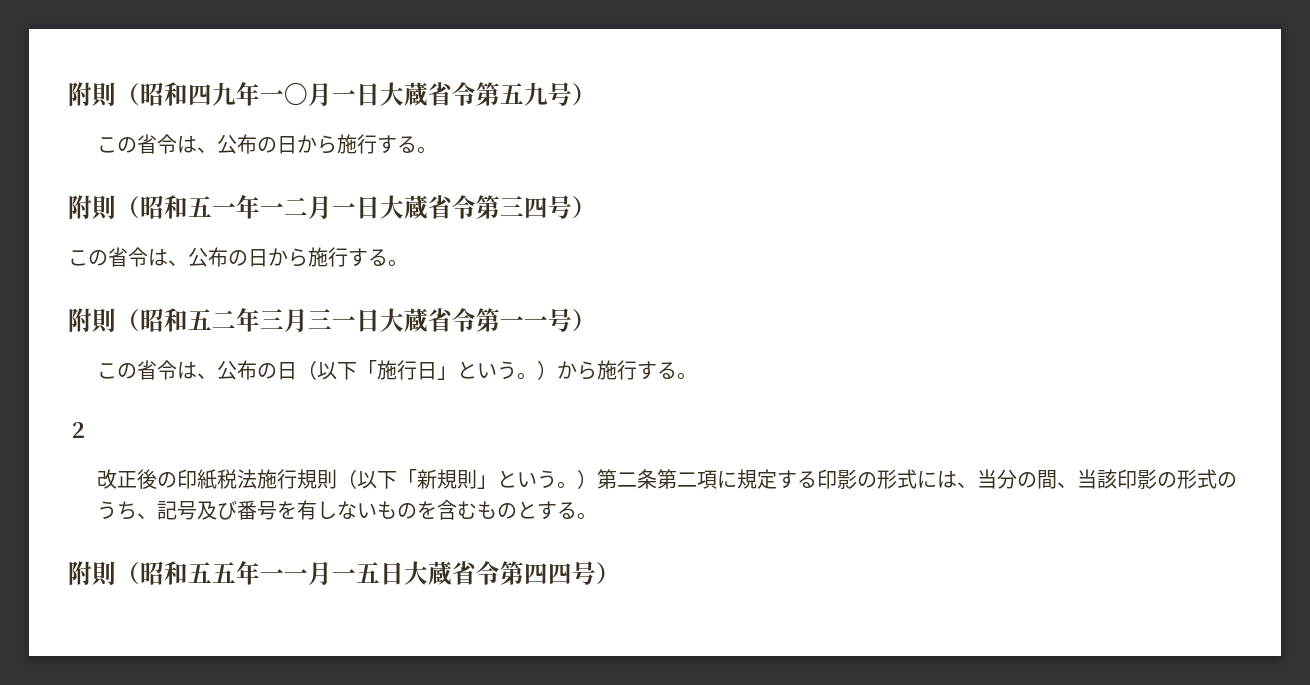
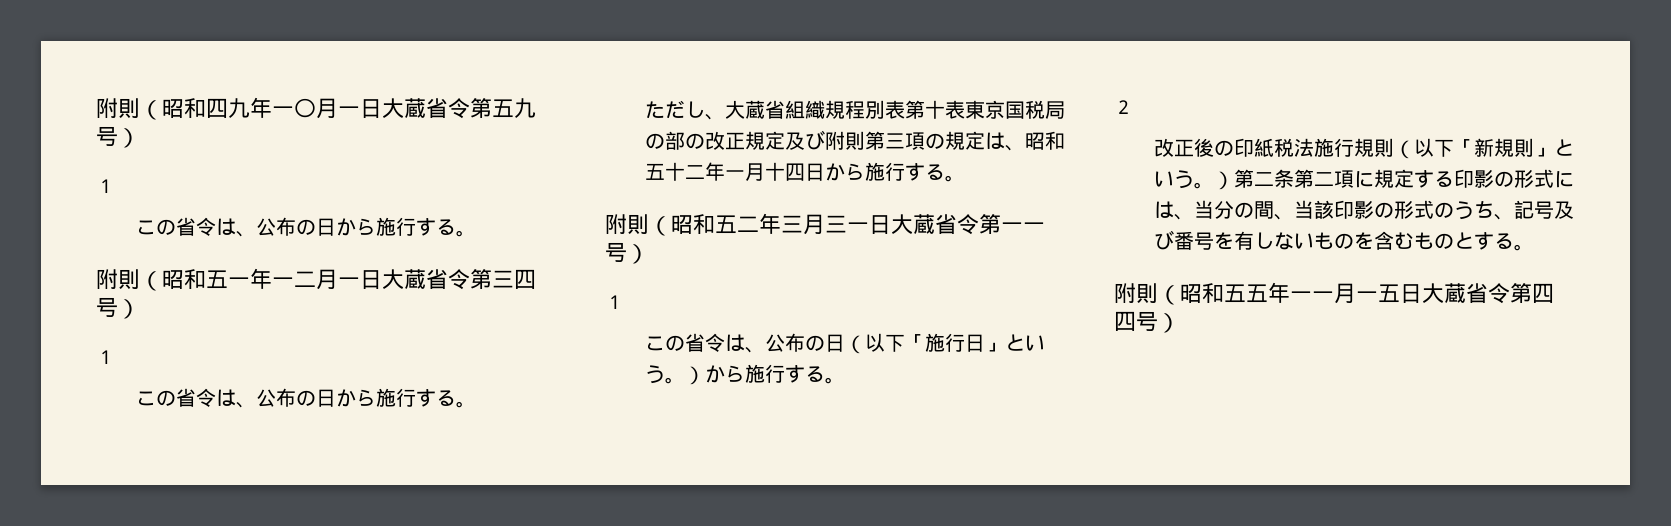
  附則（昭和四九年一〇月一日大蔵省令第五九号）
+ １
  附則（昭和五一年一二月一日大蔵省令第三四号）
+ １
  この省令は、公布の日から施行する。
+ ただし、大蔵省組織規程別表第十表東京国税局の部の改正規定及び附則第三項の規定は、昭和五十二年一月十四日から施行する。
  附則（昭和五二年三月三一日大蔵省令第一一号）
+ １

